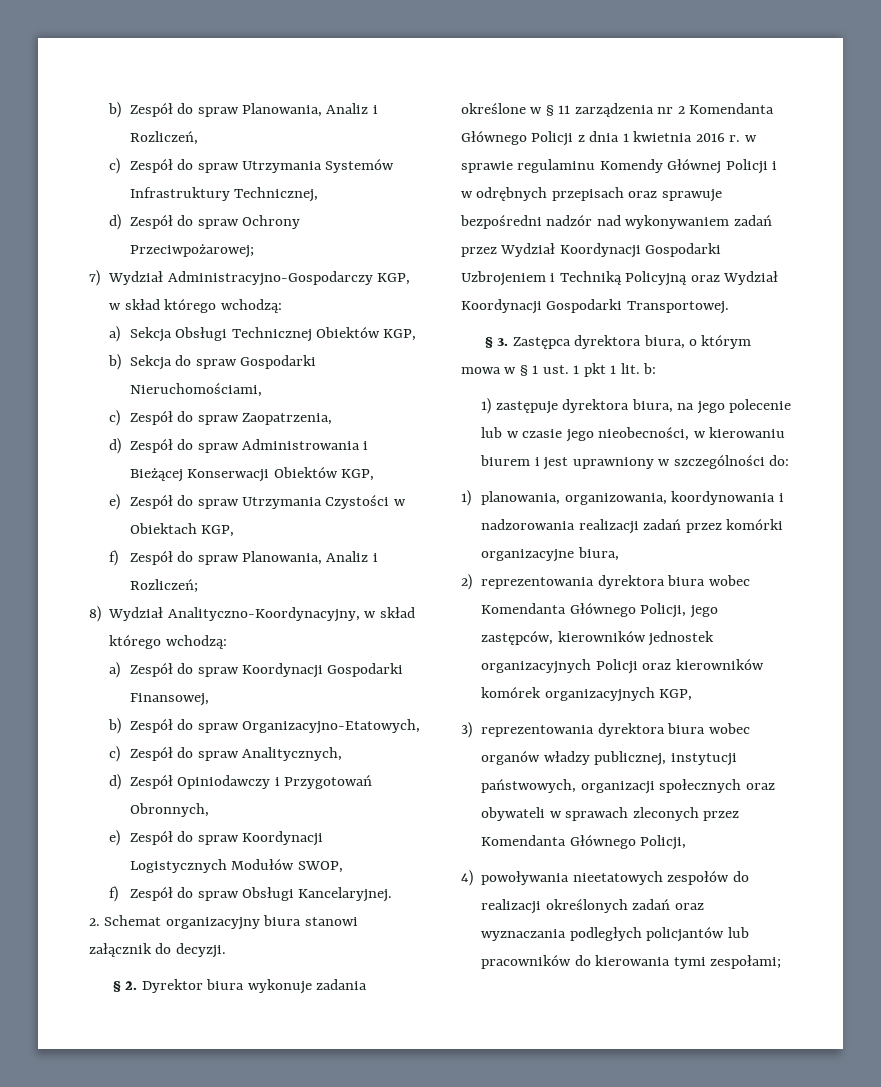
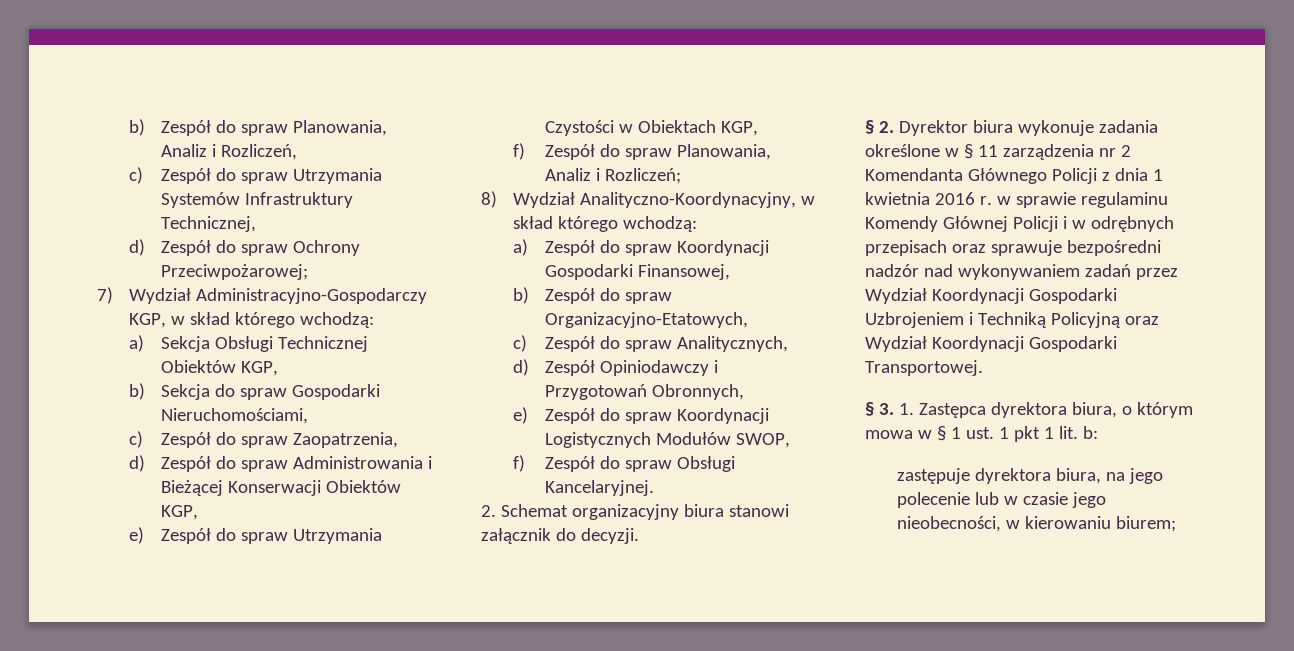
- § 3. Zastępca dyrektora biura, o którym mowa w § 1 ust. 1 pkt 1 lit. b:
+ § 3. 1. Zastępca dyrektora biura, o którym mowa w § 1 ust. 1 pkt 1 lit. b:
- 1) zastępuje dyrektora biura, na jego polecenie lub w czasie jego nieobecności, w kierowaniu biurem i jest uprawniony w szczególności do:
- 1) planowania, organizowania, koordynowania i nadzorowania realizacji zadań przez komórki organizacyjne biura,
- 2) reprezentowania dyrektora biura wobec Komendanta Głównego Policji, jego zastępców, kierowników jednostek organizacyjnych Policji oraz kierowników komórek organizacyjnych KGP,
- 3) reprezentowania dyrektora biura wobec organów władzy publicznej, instytucji państwowych, organizacji społecznych oraz obywateli w sprawach zleconych przez Komendanta Głównego Policji,
- 4) powoływania nieetatowych zespołów do realizacji określonych zadań oraz wyznaczania podległych policjantów lub pracowników do kierowania tymi zespołami;
+ zastępuje dyrektora biura, na jego polecenie lub w czasie jego nieobecności, w kierowaniu biurem;

